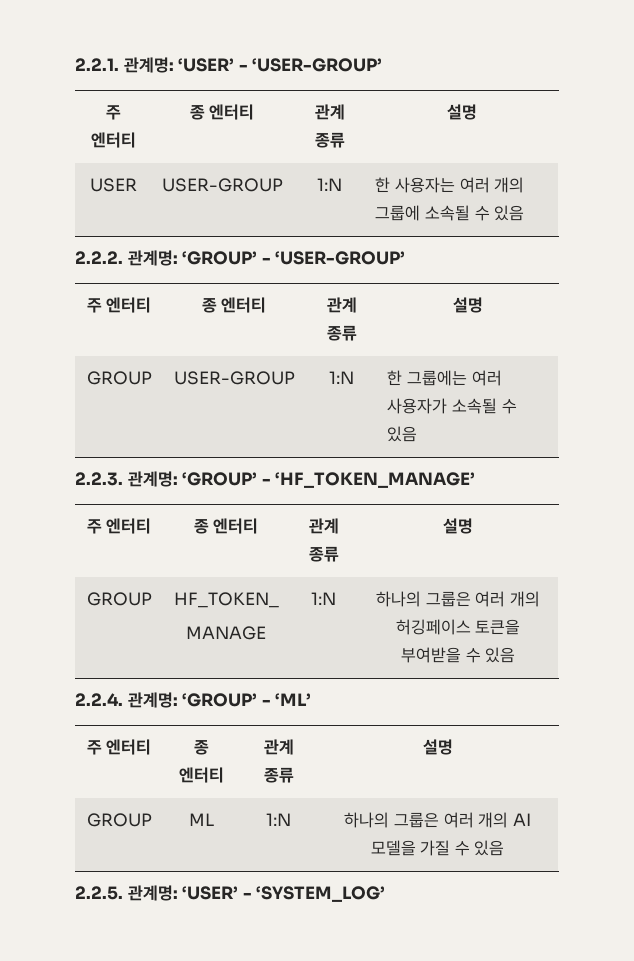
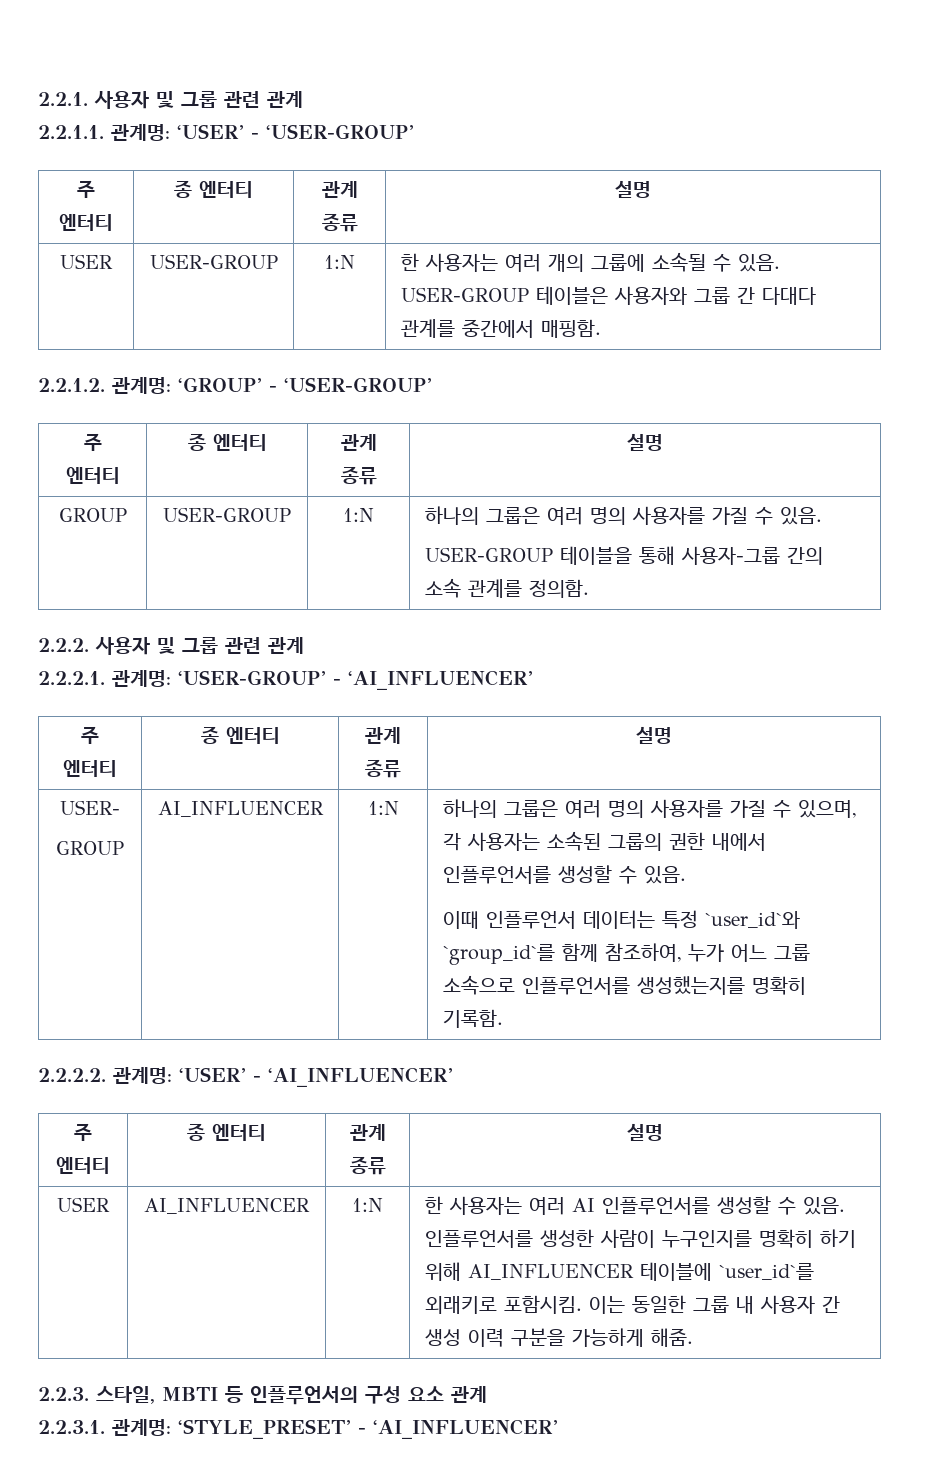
- 2.2.1. 관계명: ‘USER’ - ‘USER-GROUP’
+ 2.2.1. 사용자 및 그룹 관련 관계
+ 2.2.1.1. 관계명: ‘USER’ - ‘USER-GROUP’
- USER | USER-GROUP | 1:N | 한 사용자는 여러 개의 그룹에 소속될 수 있음
- 2.2.2. 관계명: ‘GROUP’ - ‘USER-GROUP’
+ USER | USER-GROUP | 1:N | 한 사용자는 여러 개의 그룹에 소속될 수 있음. USER-GROUP 테이블은 사용자와 그룹 간 다대다 관계를 중간에서 매핑함.
+ 2.2.1.2. 관계명: ‘GROUP’ - ‘USER-GROUP’
- GROUP | USER-GROUP | 1:N | 한 그룹에는 여러 사용자가 소속될 수 있음
- 2.2.3. 관계명: ‘GROUP’ - ‘HF_TOKEN_MANAGE’
+ GROUP | USER-GROUP | 1:N | 하나의 그룹은 여러 명의 사용자를 가질 수 있음.
+ USER-GROUP 테이블을 통해 사용자-그룹 간의 소속 관계를 정의함.
+ 2.2.2. 사용자 및 그룹 관련 관계
+ 2.2.2.1. 관계명: ‘USER-GROUP’ - ‘AI_INFLUENCER’
  주 엔터티 | 종 엔터티 | 관계 종류 | 설명
- GROUP | HF_TOKEN_
- MANAGE | 1:N | 하나의 그룹은 여러 개의 허깅페이스 토큰을 부여받을 수 있음
- 2.2.4. 관계명: ‘GROUP’ - ‘ML’
+ USER-
+ GROUP | AI_INFLUENCER | 1:N | 하나의 그룹은 여러 명의 사용자를 가질 수 있으며, 각 사용자는 소속된 그룹의 권한 내에서 인플루언서를 생성할 수 있음.
+ 이때 인플루언서 데이터는 특정 `user_id`와 `group_id`를 함께 참조하여, 누가 어느 그룹 소속으로 인플루언서를 생성했는지를 명확히 기록함.
+ 2.2.2.2. 관계명: ‘USER’ - ‘AI_INFLUENCER’
  주 엔터티 | 종 엔터티 | 관계 종류 | 설명
- GROUP | ML | 1:N | 하나의 그룹은 여러 개의 AI 모델을 가질 수 있음
- 2.2.5. 관계명: ‘USER’ - ‘SYSTEM_LOG’
+ USER | AI_INFLUENCER | 1:N | 한 사용자는 여러 AI 인플루언서를 생성할 수 있음. 인플루언서를 생성한 사람이 누구인지를 명확히 하기 위해 AI_INFLUENCER 테이블에 `user_id`를 외래키로 포함시킴. 이는 동일한 그룹 내 사용자 간 생성 이력 구분을 가능하게 해줌.
+ 2.2.3. 스타일, MBTI 등 인플루언서의 구성 요소 관계
+ 2.2.3.1. 관계명: ‘STYLE_PRESET’ - ‘AI_INFLUENCER’

